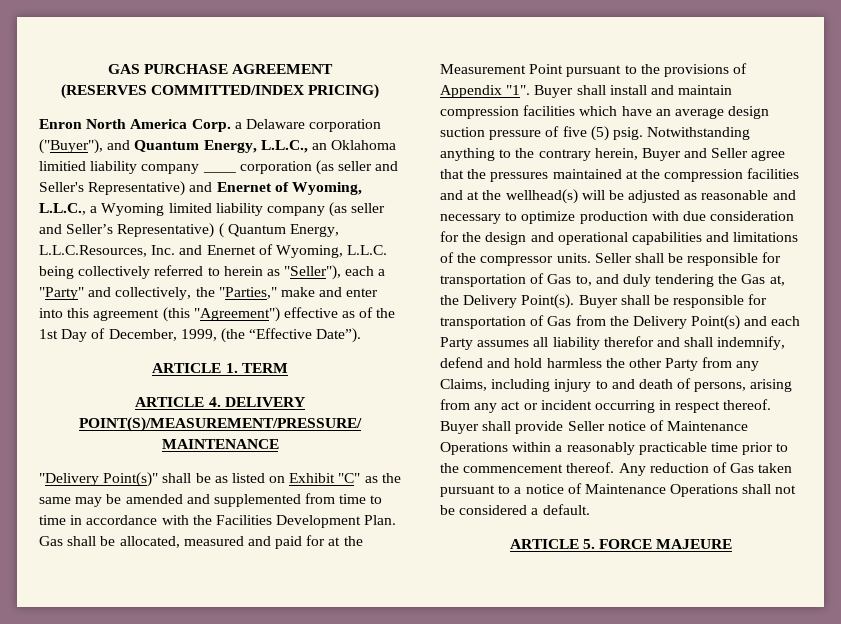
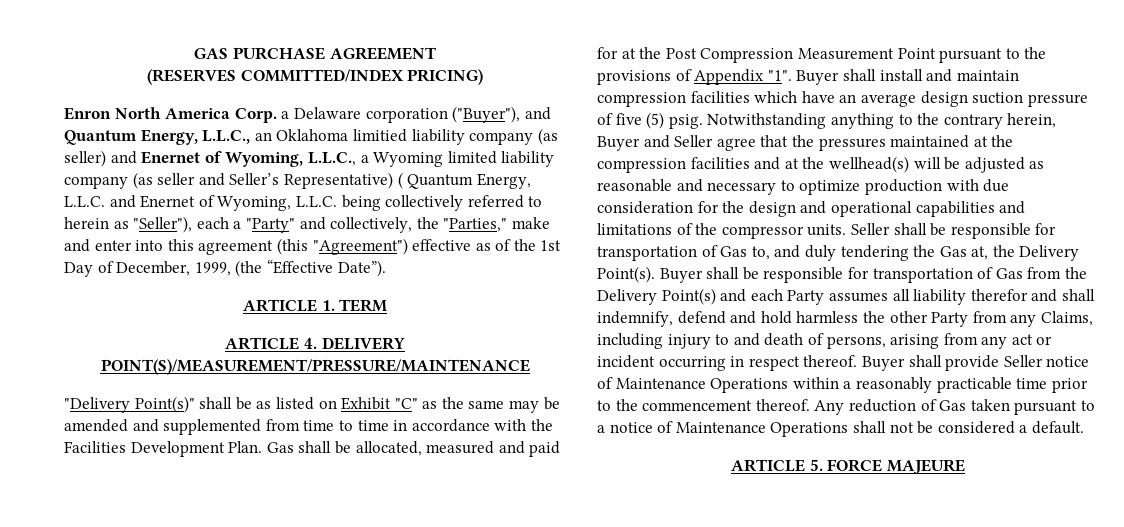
- Enron North America Corp. a Delaware corporation ("Buyer"), and Quantum Energy, L.L.C., an Oklahoma limitied liability company ____ corporation (as seller and Seller's Representative) and Enernet of Wyoming, L.L.C., a Wyoming limited liability company (as seller and Seller’s Representative) ( Quantum Energy, L.L.C.Resources, Inc. and Enernet of Wyoming, L.L.C. being collectively referred to herein as "Seller"), each a "Party" and collectively, the "Parties," make and enter into this agreement (this "Agreement") effective as of the 1st Day of December, 1999, (the “Effective Date”).
+ Enron North America Corp. a Delaware corporation ("Buyer"), and Quantum Energy, L.L.C., an Oklahoma limitied liability company (as seller) and Enernet of Wyoming, L.L.C., a Wyoming limited liability company (as seller and Seller’s Representative) ( Quantum Energy, L.L.C. and Enernet of Wyoming, L.L.C. being collectively referred to herein as "Seller"), each a "Party" and collectively, the "Parties," make and enter into this agreement (this "Agreement") effective as of the 1st Day of December, 1999, (the “Effective Date”).
- Gas shall be allocated, measured and paid for at the Measurement Point pursuant to the provisions of Appendix "1".
+ Gas shall be allocated, measured and paid for at the Post Compression Measurement Point pursuant to the provisions of Appendix "1".

